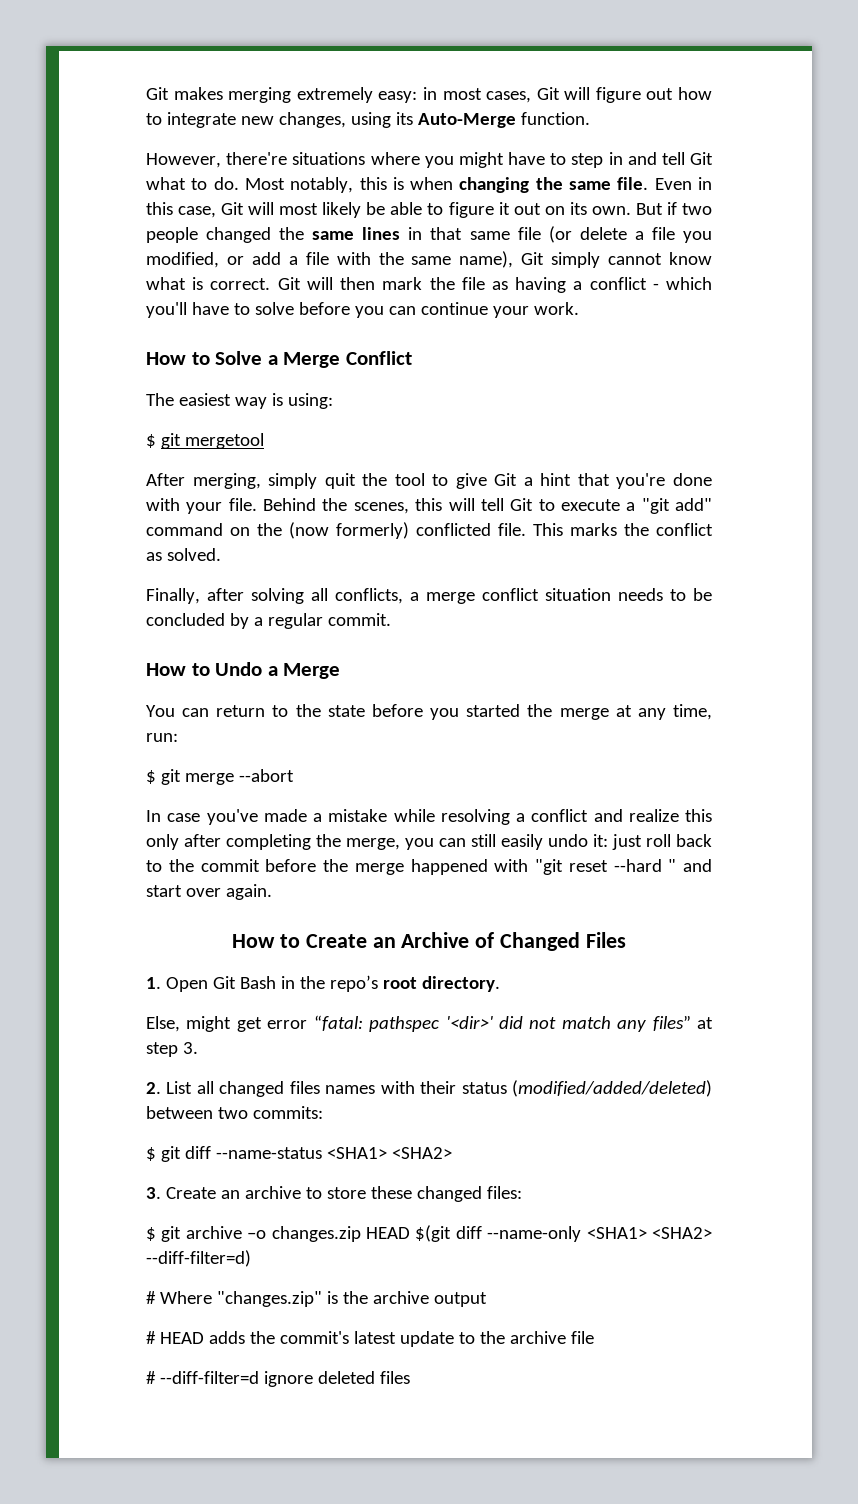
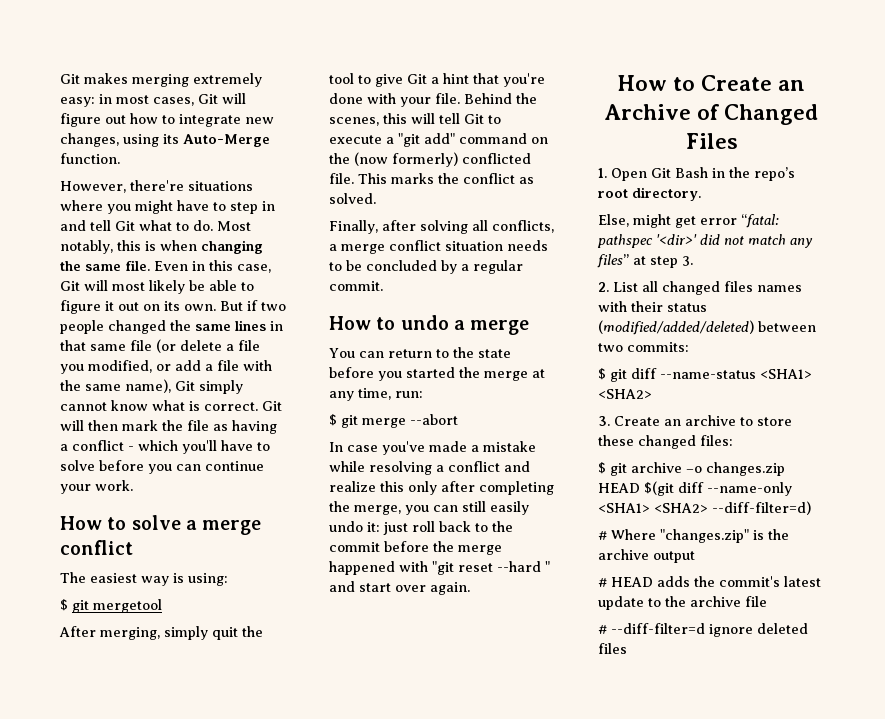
- How to Solve a Merge Conflict
+ How to solve a merge conflict
- How to Undo a Merge
+ How to undo a merge

